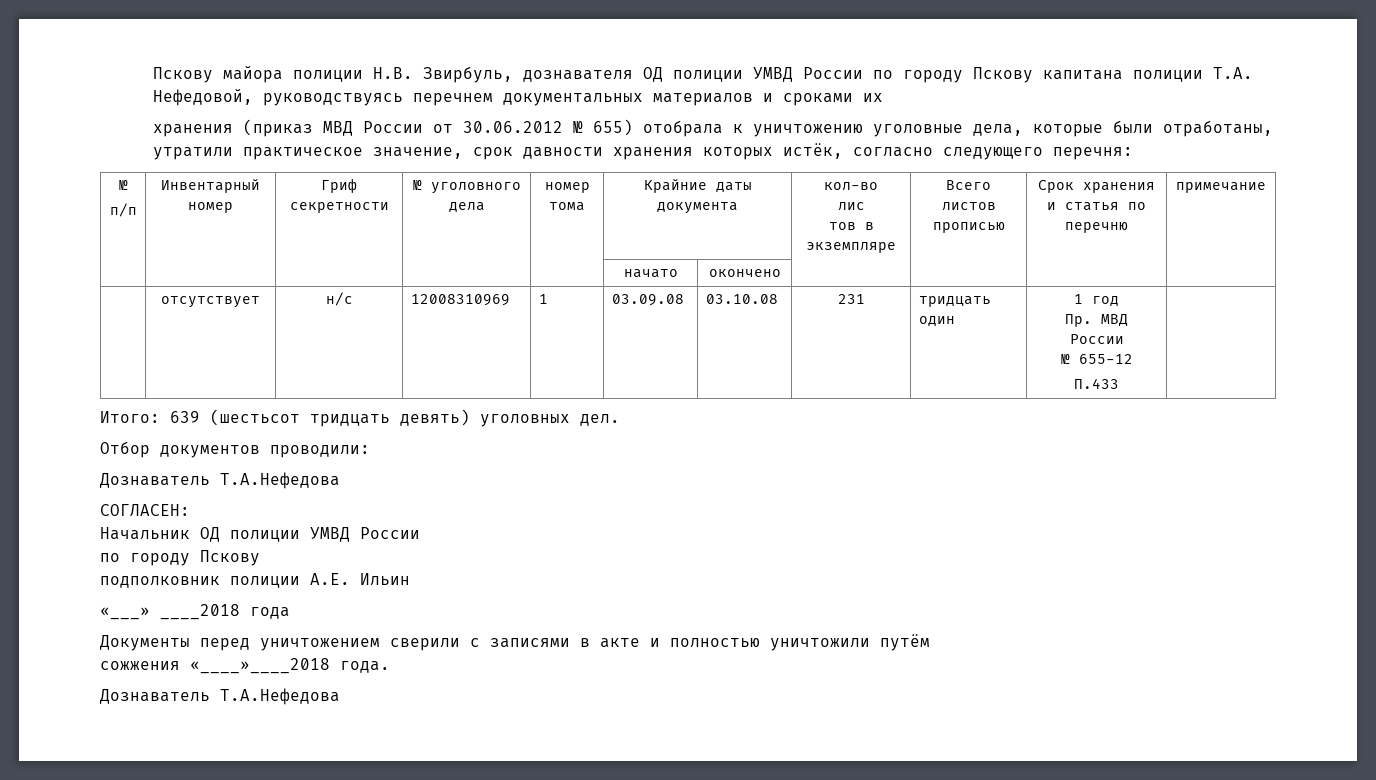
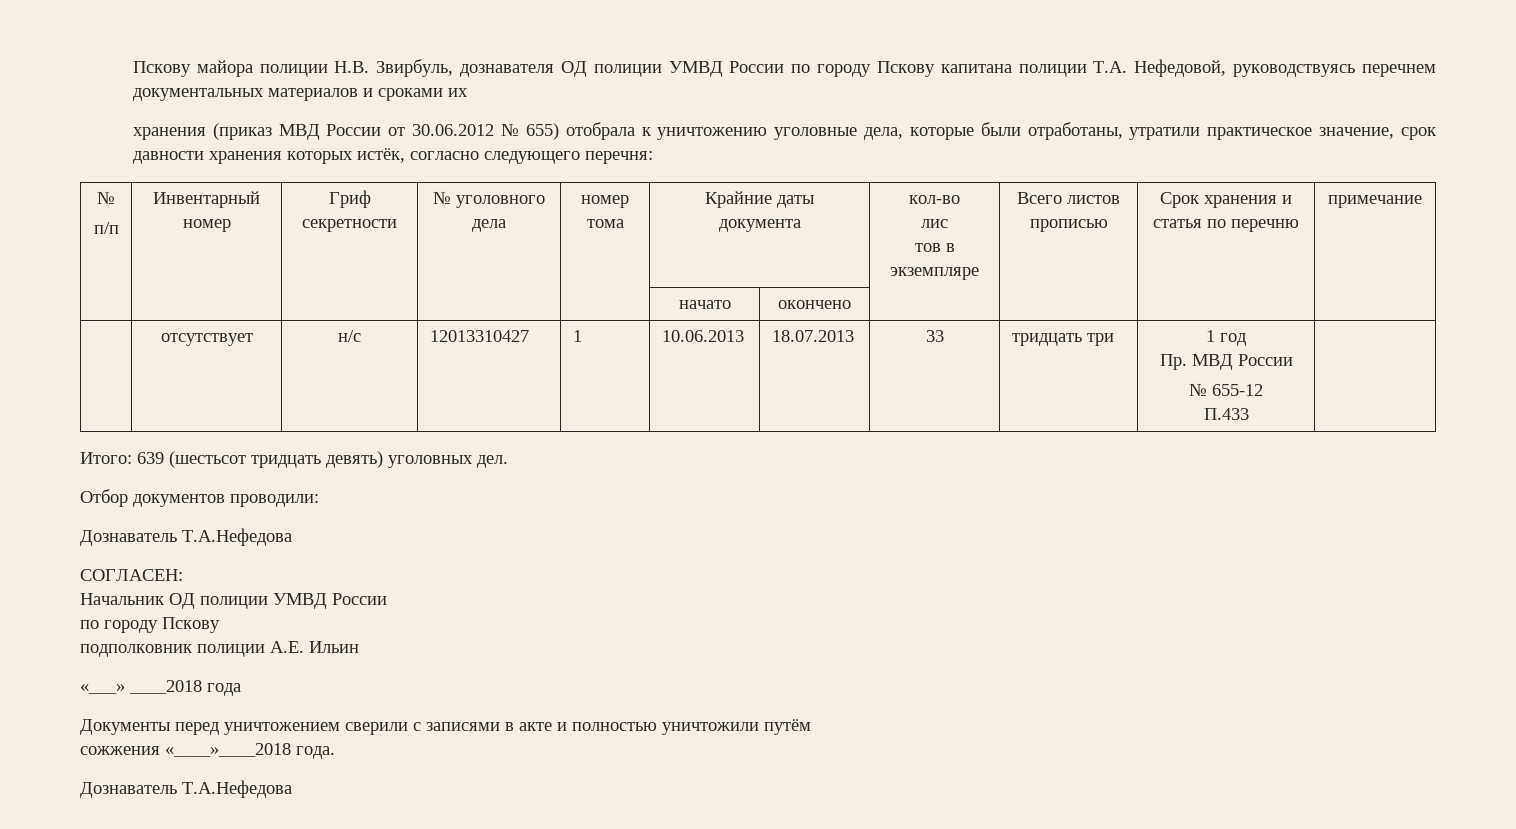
- | отсутствует | н/с | 12008310969 | 1 | 03.09.08 | 03.10.08 | 231 | тридцать один | 1 год
+ | отсутствует | н/с | 12013310427 | 1 | 10.06.2013 | 18.07.2013 | 33 | тридцать три | 1 год

